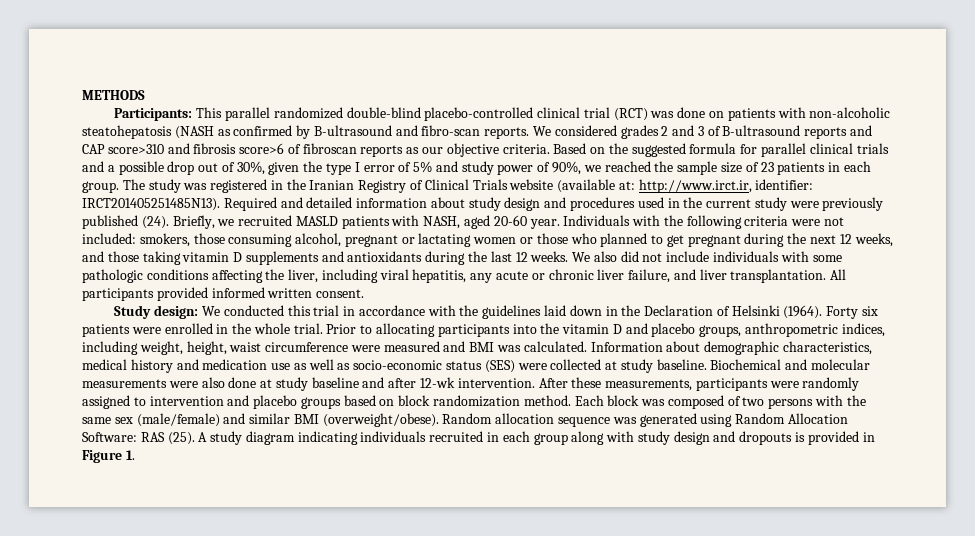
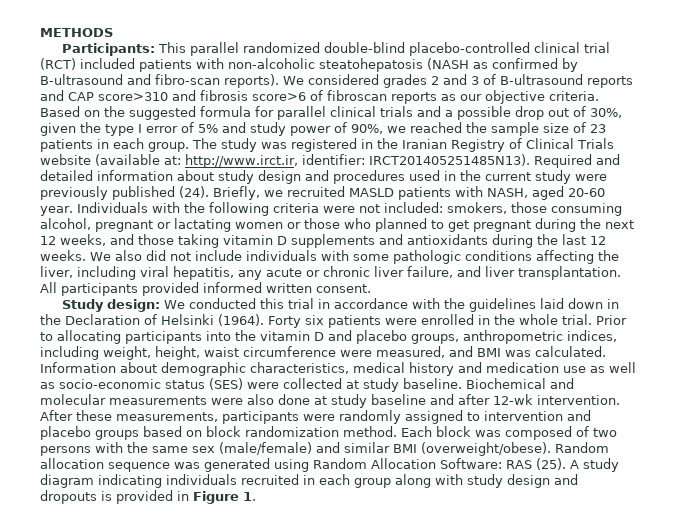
- Participants: This parallel randomized double-blind placebo-controlled clinical trial (RCT) was done on patients with non-alcoholic steatohepatosis (NASH as confirmed by B-ultrasound and fibro-scan reports.
+ Participants: This parallel randomized double-blind placebo-controlled clinical trial (RCT) included patients with non-alcoholic steatohepatosis (NASH as confirmed by B-ultrasound and fibro-scan reports).
- Prior to allocating participants into the vitamin D and placebo groups, anthropometric indices, including weight, height, waist circumference were measured and BMI was calculated.
+ Prior to allocating participants into the vitamin D and placebo groups, anthropometric indices, including weight, height, waist circumference were measured, and BMI was calculated.

